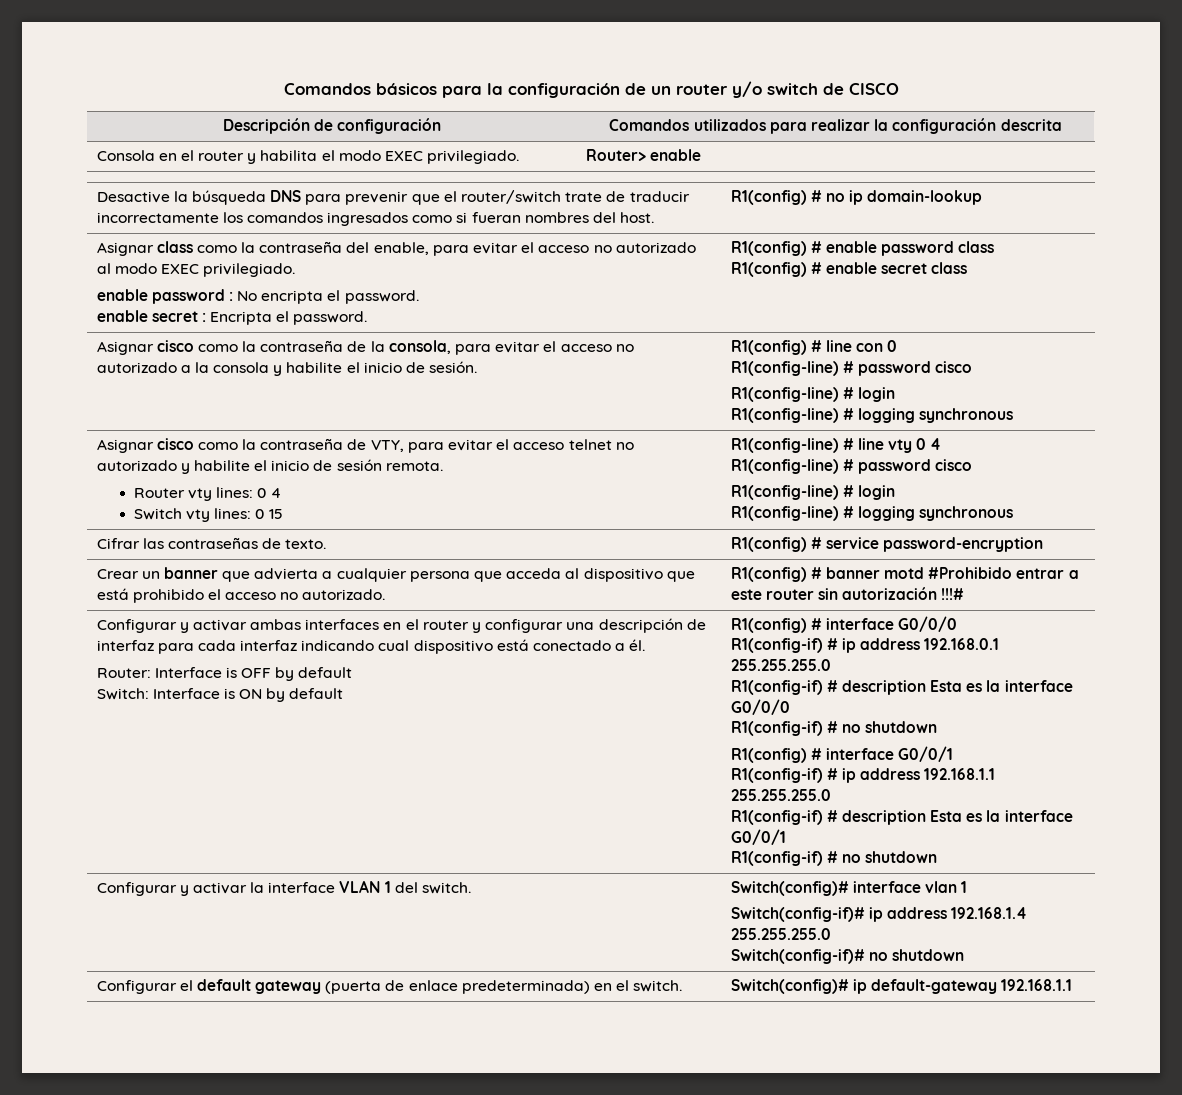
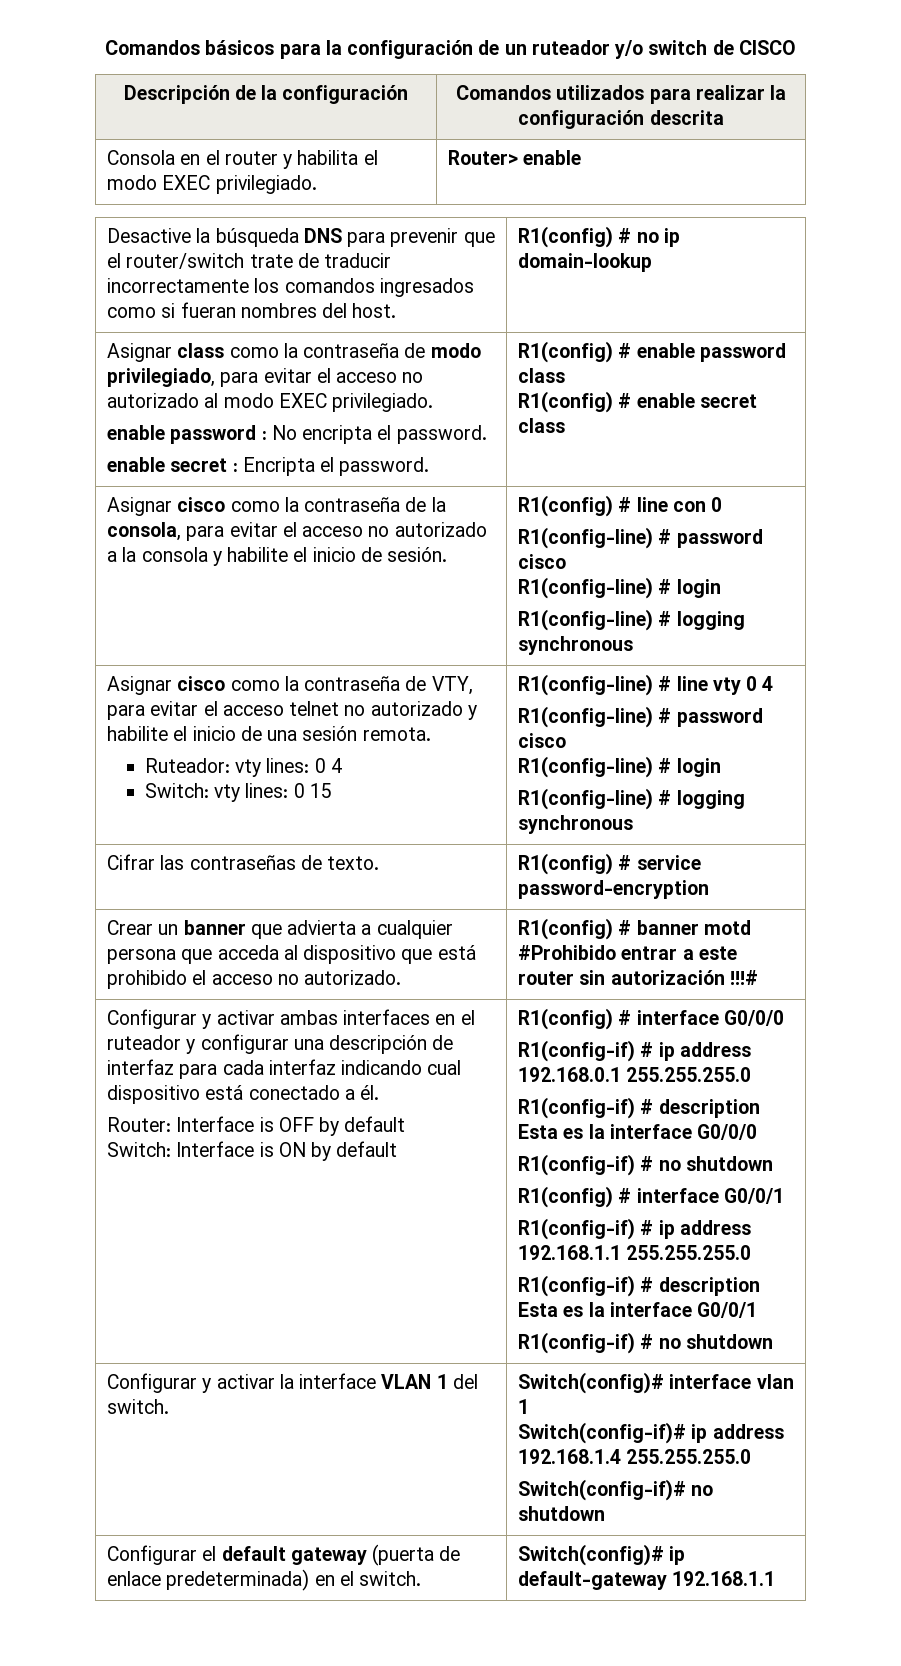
- Comandos básicos para la configuración de un router y/o switch de CISCO
+ Comandos básicos para la configuración de un ruteador y/o switch de CISCO
- Descripción de configuración | Comandos utilizados para realizar la configuración descrita
+ Descripción de la configuración | Comandos utilizados para realizar la configuración descrita
- Asignar class como la contraseña del enable, para evitar el acceso no autorizado al modo EXEC privilegiado.
+ Asignar class como la contraseña de modo privilegiado, para evitar el acceso no autorizado al modo EXEC privilegiado.
- Asignar cisco como la contraseña de VTY, para evitar el acceso telnet no autorizado y habilite el inicio de sesión remota.
+ Asignar cisco como la contraseña de VTY, para evitar el acceso telnet no autorizado y habilite el inicio de una sesión remota.
- Router vty lines: 0 4
+ Ruteador: vty lines: 0 4
- Switch vty lines: 0 15
+ Switch: vty lines: 0 15
- Configurar y activar ambas interfaces en el router y configurar una descripción de interfaz para cada interfaz indicando cual dispositivo está conectado a él.
+ Configurar y activar ambas interfaces en el ruteador y configurar una descripción de interfaz para cada interfaz indicando cual dispositivo está conectado a él.

